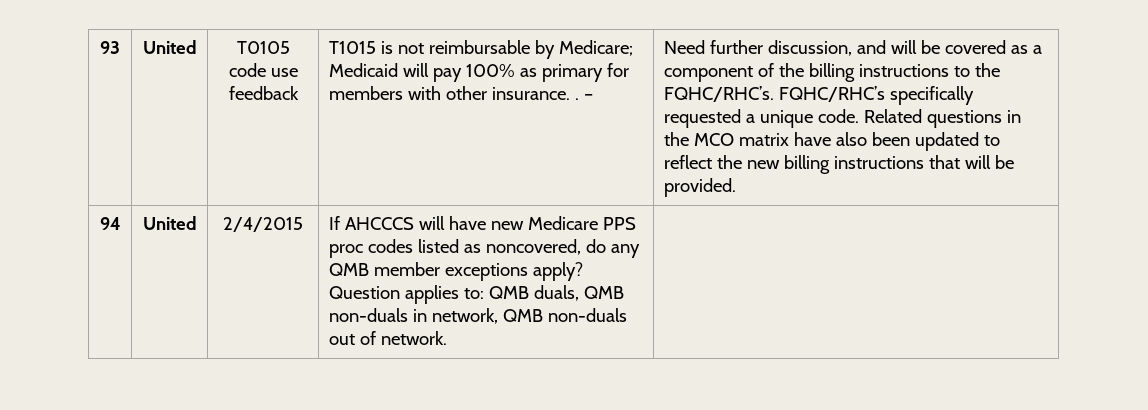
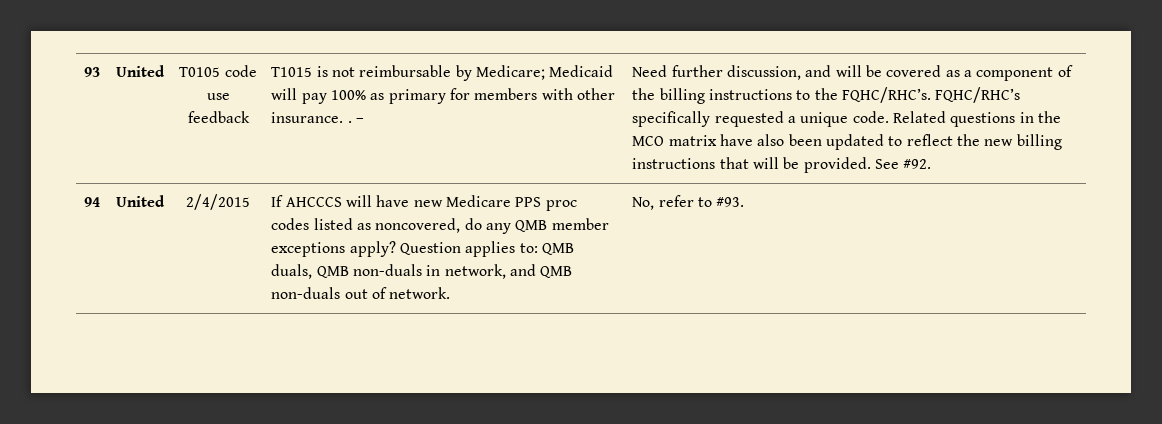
+ See #92.
- 94 | United | 2/4/2015 | If AHCCCS will have new Medicare PPS proc codes listed as noncovered, do any QMB member exceptions apply? Question applies to: QMB duals, QMB non-duals in network, QMB non-duals out of network. |
+ 94 | United | 2/4/2015 | If AHCCCS will have new Medicare PPS proc codes listed as noncovered, do any QMB member exceptions apply? Question applies to: QMB duals, QMB non-duals in network, and QMB non-duals out of network. | No, refer to #93.

